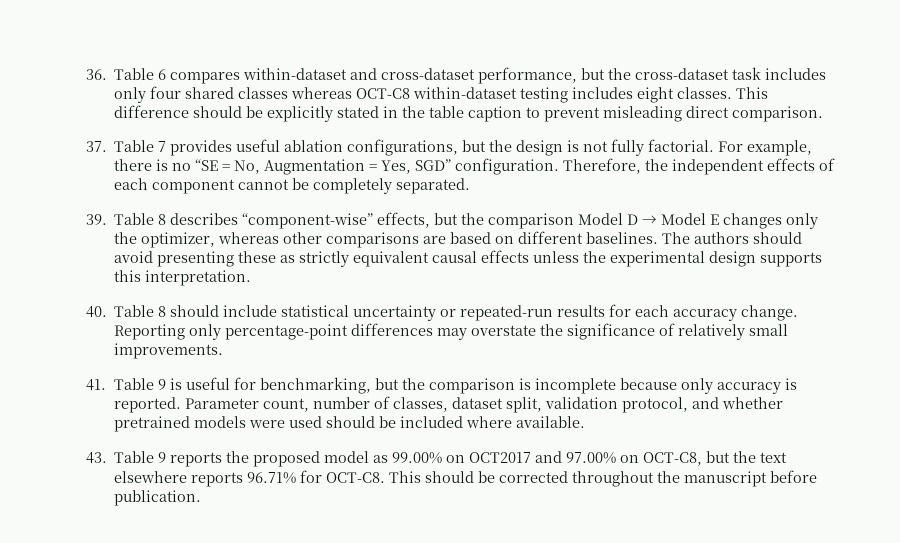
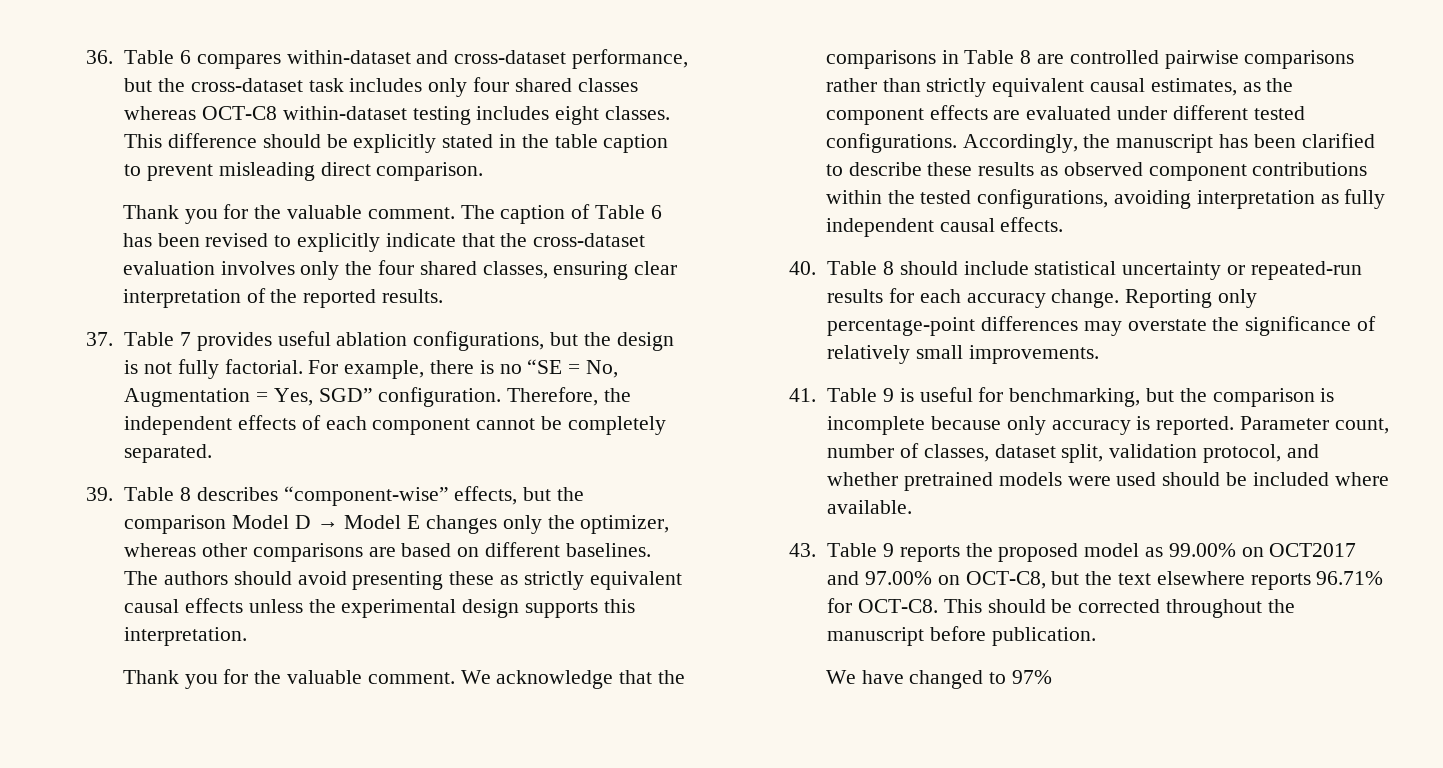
+ Thank you for the valuable comment. The caption of Table 6 has been revised to explicitly indicate that the cross-dataset evaluation involves only the four shared classes, ensuring clear interpretation of the reported results.
+ Thank you for the valuable comment. We acknowledge that the comparisons in Table 8 are controlled pairwise comparisons rather than strictly equivalent causal estimates, as the component effects are evaluated under different tested configurations. Accordingly, the manuscript has been clarified to describe these results as observed component contributions within the tested configurations, avoiding interpretation as fully independent causal effects.
+ We have changed to 97%

